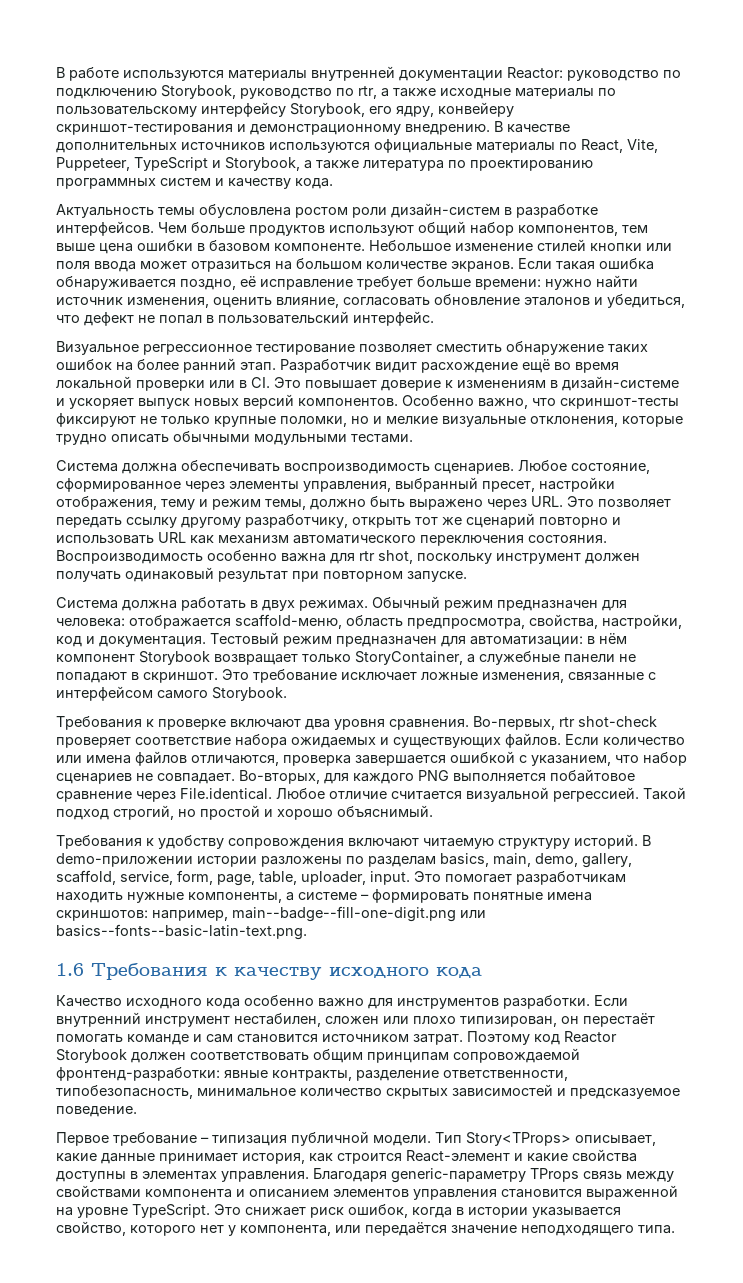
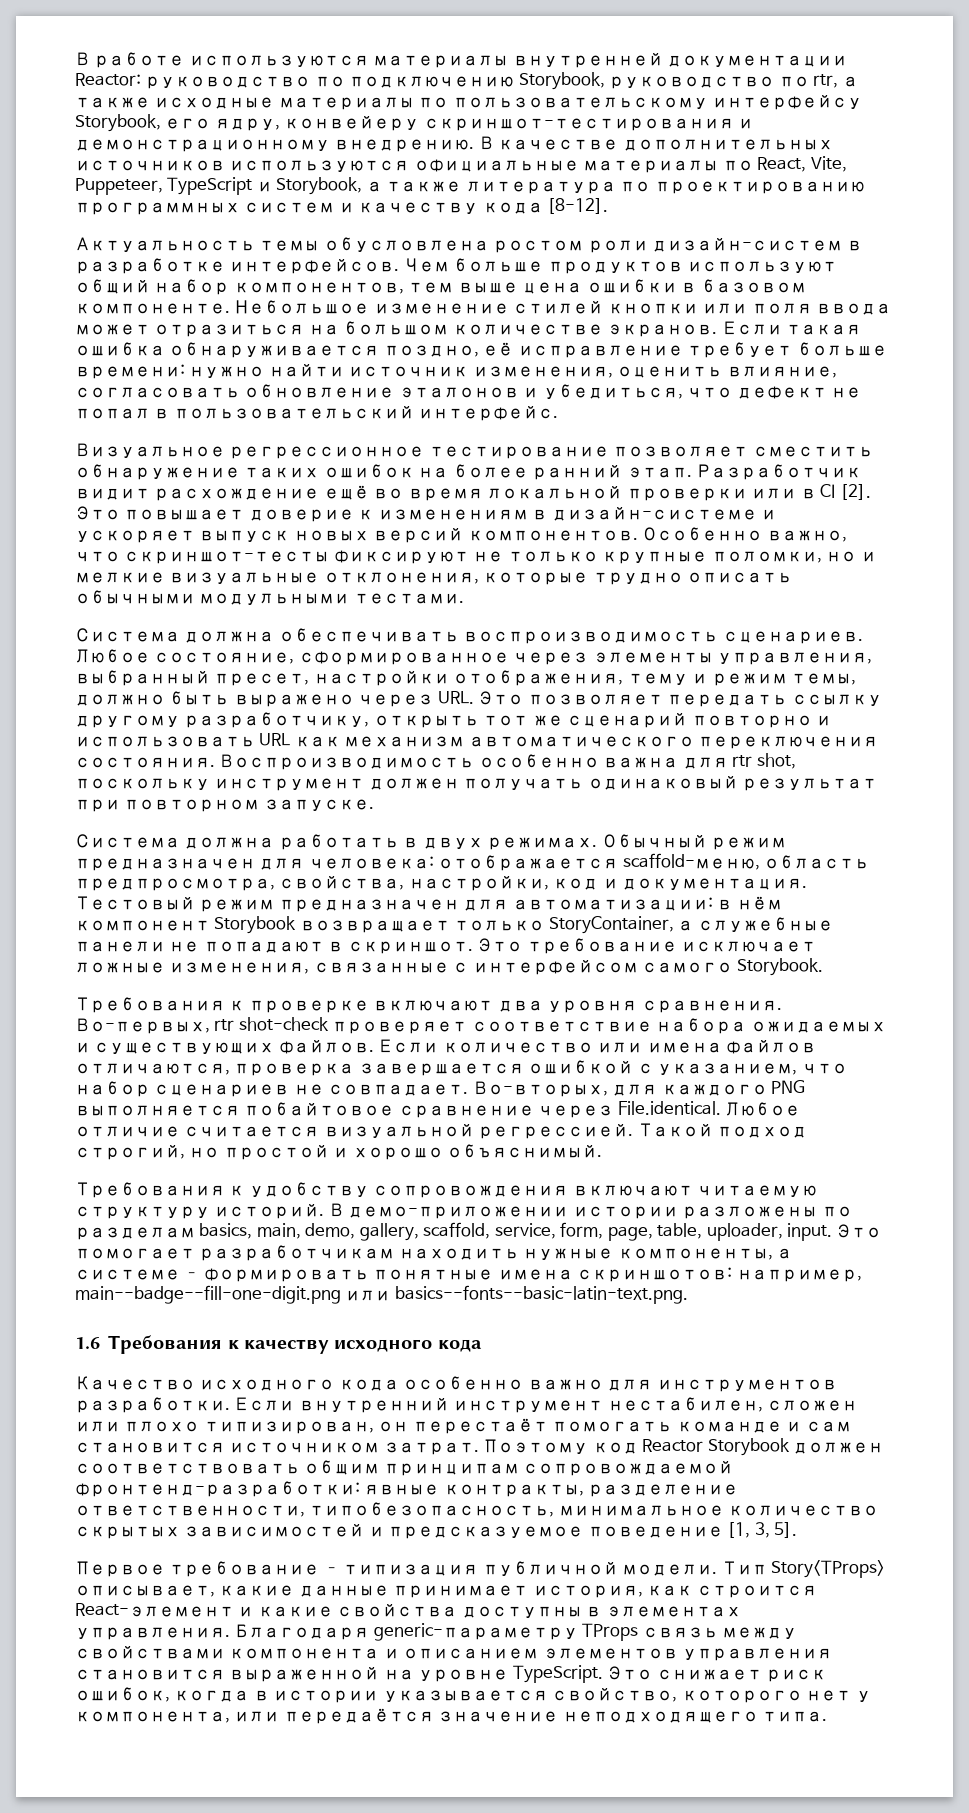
- В качестве дополнительных источников используются официальные материалы по React, Vite, Puppeteer, TypeScript и Storybook, а также литература по проектированию программных систем и качеству кода.
+ В качестве дополнительных источников используются официальные материалы по React, Vite, Puppeteer, TypeScript и Storybook, а также литература по проектированию программных систем и качеству кода [8-12].
- Разработчик видит расхождение ещё во время локальной проверки или в CI. Это повышает доверие к изменениям в дизайн-системе и ускоряет выпуск новых версий компонентов.
+ Разработчик видит расхождение ещё во время локальной проверки или в CI [2]. Это повышает доверие к изменениям в дизайн-системе и ускоряет выпуск новых версий компонентов.
- В demo-приложении истории разложены по разделам basics, main, demo, gallery, scaffold, service, form, page, table, uploader, input.
+ В демо-приложении истории разложены по разделам basics, main, demo, gallery, scaffold, service, form, page, table, uploader, input.
- Поэтому код Reactor Storybook должен соответствовать общим принципам сопровождаемой фронтенд-разработки: явные контракты, разделение ответственности, типобезопасность, минимальное количество скрытых зависимостей и предсказуемое поведение.
+ Поэтому код Reactor Storybook должен соответствовать общим принципам сопровождаемой фронтенд-разработки: явные контракты, разделение ответственности, типобезопасность, минимальное количество скрытых зависимостей и предсказуемое поведение [1, 3, 5].

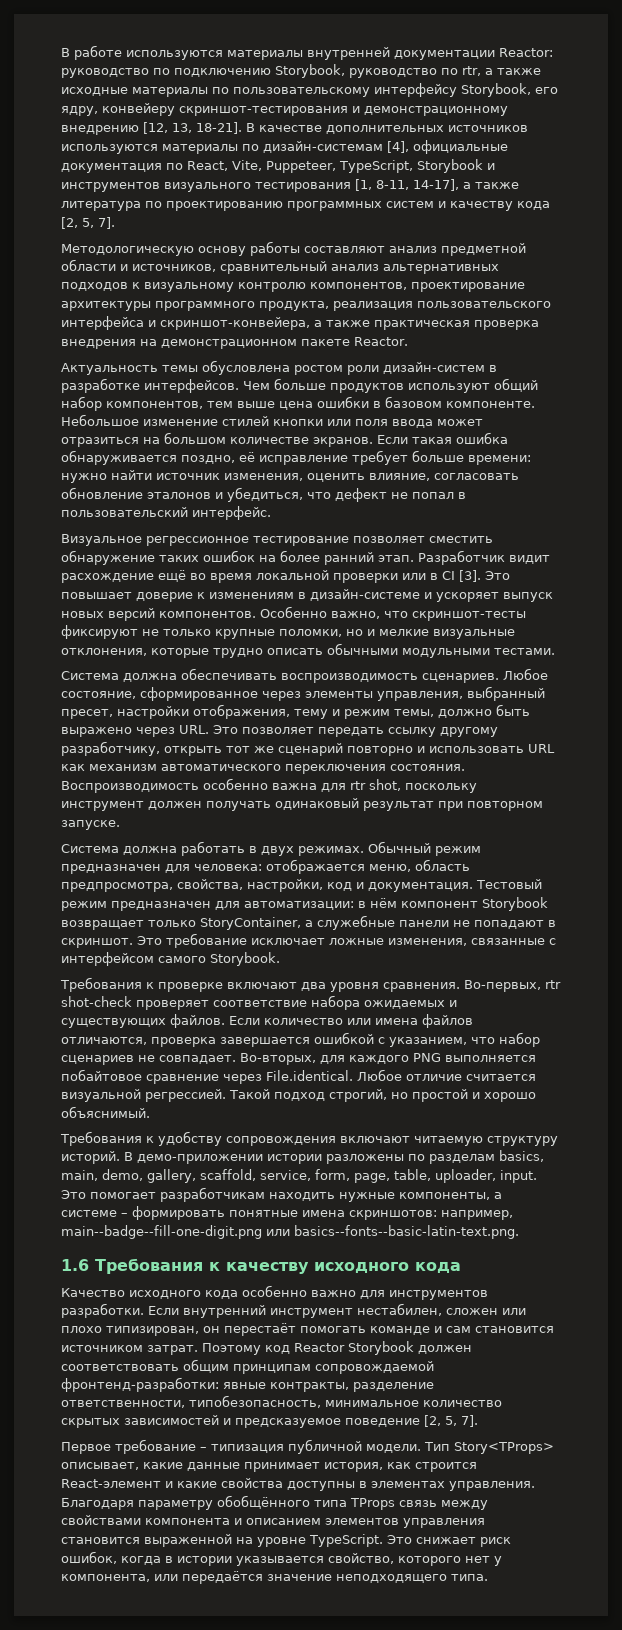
- В работе используются материалы внутренней документации Reactor: руководство по подключению Storybook, руководство по rtr, а также исходные материалы по пользовательскому интерфейсу Storybook, его ядру, конвейеру скриншот-тестирования и демонстрационному внедрению.
+ В работе используются материалы внутренней документации Reactor: руководство по подключению Storybook, руководство по rtr, а также исходные материалы по пользовательскому интерфейсу Storybook, его ядру, конвейеру скриншот-тестирования и демонстрационному внедрению [12, 13, 18-21].
- В качестве дополнительных источников используются официальные материалы по React, Vite, Puppeteer, TypeScript и Storybook, а также литература по проектированию программных систем и качеству кода [8-12].
+ В качестве дополнительных источников используются материалы по дизайн-системам [4], официальные документация по React, Vite, Puppeteer, TypeScript, Storybook и инструментов визуального тестирования [1, 8-11, 14-17], а также литература по проектированию программных систем и качеству кода [2, 5, 7].
+ Методологическую основу работы составляют анализ предметной области и источников, сравнительный анализ альтернативных подходов к визуальному контролю компонентов, проектирование архитектуры программного продукта, реализация пользовательского интерфейса и скриншот-конвейера, а также практическая проверка внедрения на демонстрационном пакете Reactor.
- Разработчик видит расхождение ещё во время локальной проверки или в CI [2].
+ Разработчик видит расхождение ещё во время локальной проверки или в CI [3].
- Обычный режим предназначен для человека: отображается scaffold-меню, область предпросмотра, свойства, настройки, код и документация.
+ Обычный режим предназначен для человека: отображается меню, область предпросмотра, свойства, настройки, код и документация.
- Поэтому код Reactor Storybook должен соответствовать общим принципам сопровождаемой фронтенд-разработки: явные контракты, разделение ответственности, типобезопасность, минимальное количество скрытых зависимостей и предсказуемое поведение [1, 3, 5].
+ Поэтому код Reactor Storybook должен соответствовать общим принципам сопровождаемой фронтенд-разработки: явные контракты, разделение ответственности, типобезопасность, минимальное количество скрытых зависимостей и предсказуемое поведение [2, 5, 7].
- Благодаря generic-параметру TProps связь между свойствами компонента и описанием элементов управления становится выраженной на уровне TypeScript.
+ Благодаря параметру обобщённого типа TProps связь между свойствами компонента и описанием элементов управления становится выраженной на уровне TypeScript.

